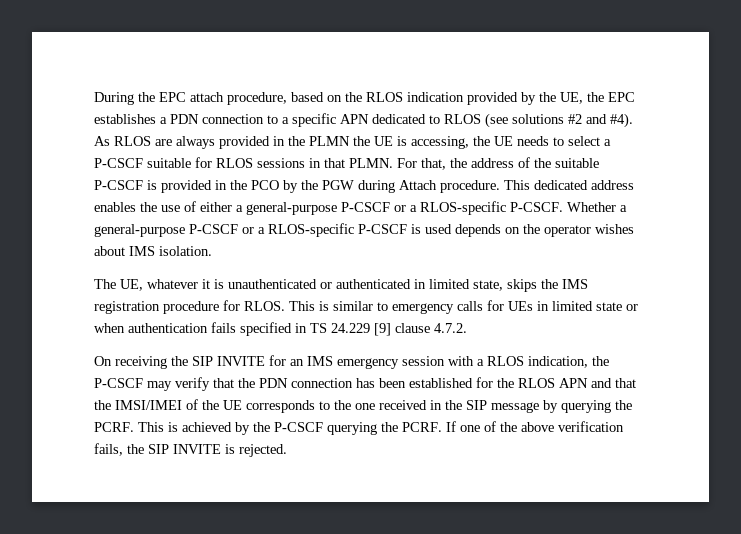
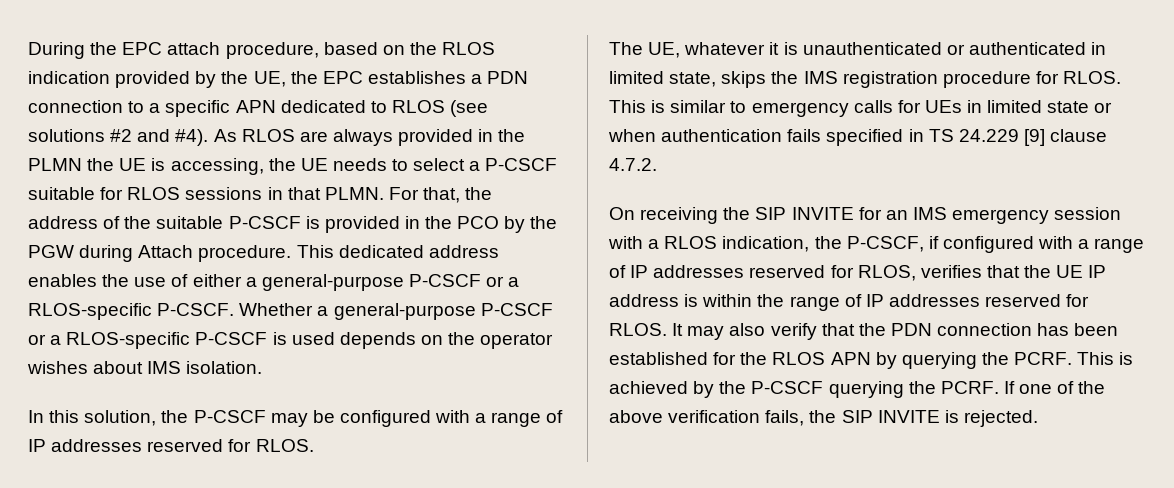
+ In this solution, the P-CSCF may be configured with a range of IP addresses reserved for RLOS.
- On receiving the SIP INVITE for an IMS emergency session with a RLOS indication, the P-CSCF may verify that the PDN connection has been established for the RLOS APN and that the IMSI/IMEI of the UE corresponds to the one received in the SIP message by querying the PCRF.
+ On receiving the SIP INVITE for an IMS emergency session with a RLOS indication, the P-CSCF, if configured with a range of IP addresses reserved for RLOS, verifies that the UE IP address is within the range of IP addresses reserved for RLOS. It may also verify that the PDN connection has been established for the RLOS APN by querying the PCRF.

